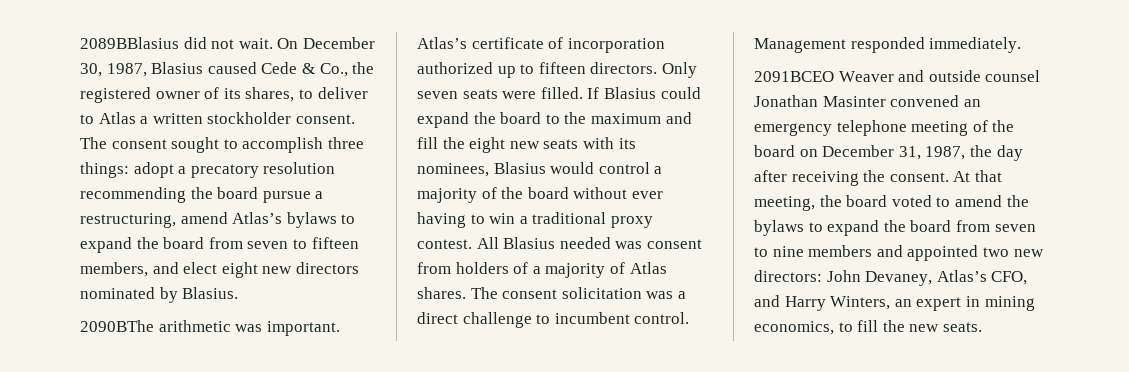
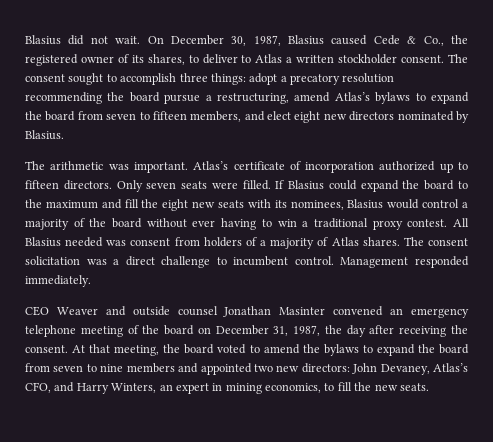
- 2089BBlasius did not wait.
+ Blasius did not wait.
- 2090BThe arithmetic was important.
+ The arithmetic was important.
- 2091BCEO Weaver and outside counsel Jonathan Masinter convened an emergency telephone meeting of the board on December 31, 1987, the day after receiving the consent.
+ CEO Weaver and outside counsel Jonathan Masinter convened an emergency telephone meeting of the board on December 31, 1987, the day after receiving the consent.

